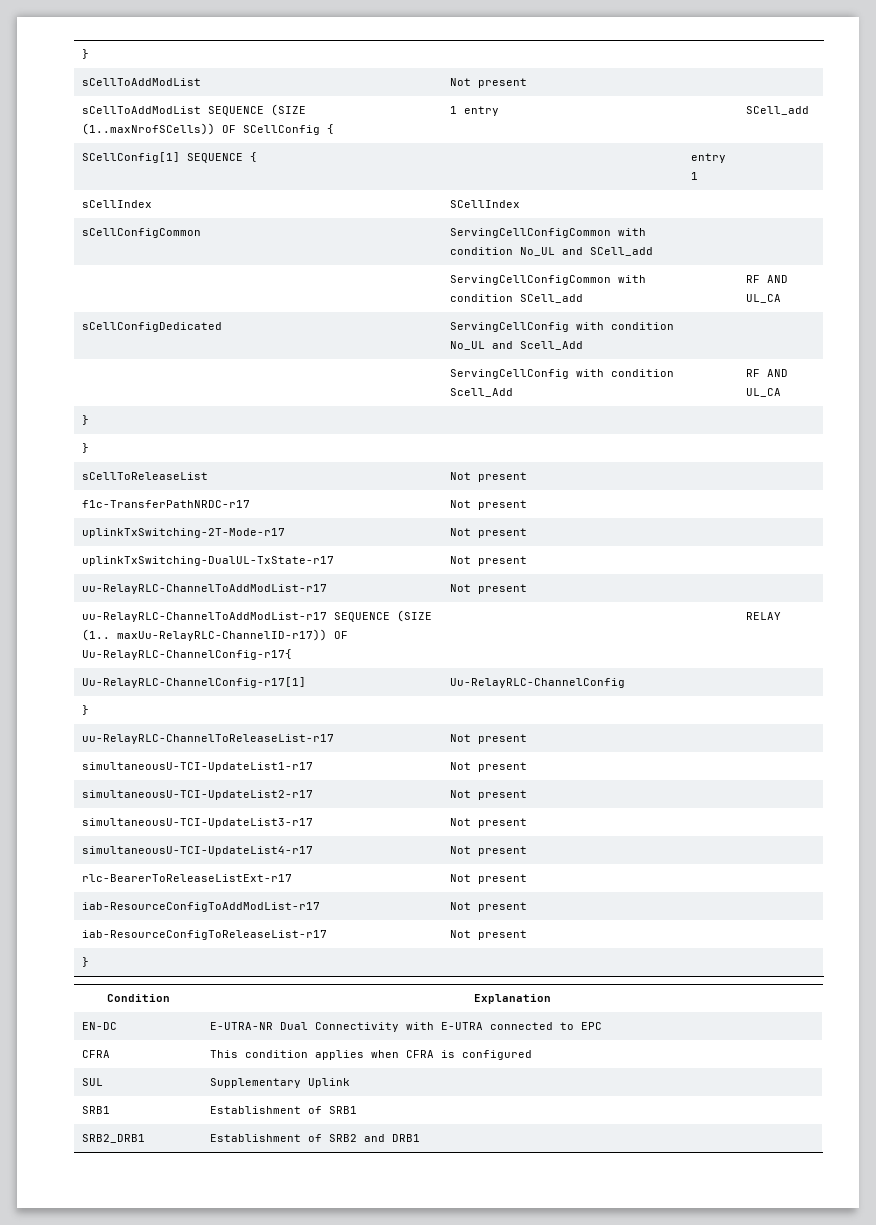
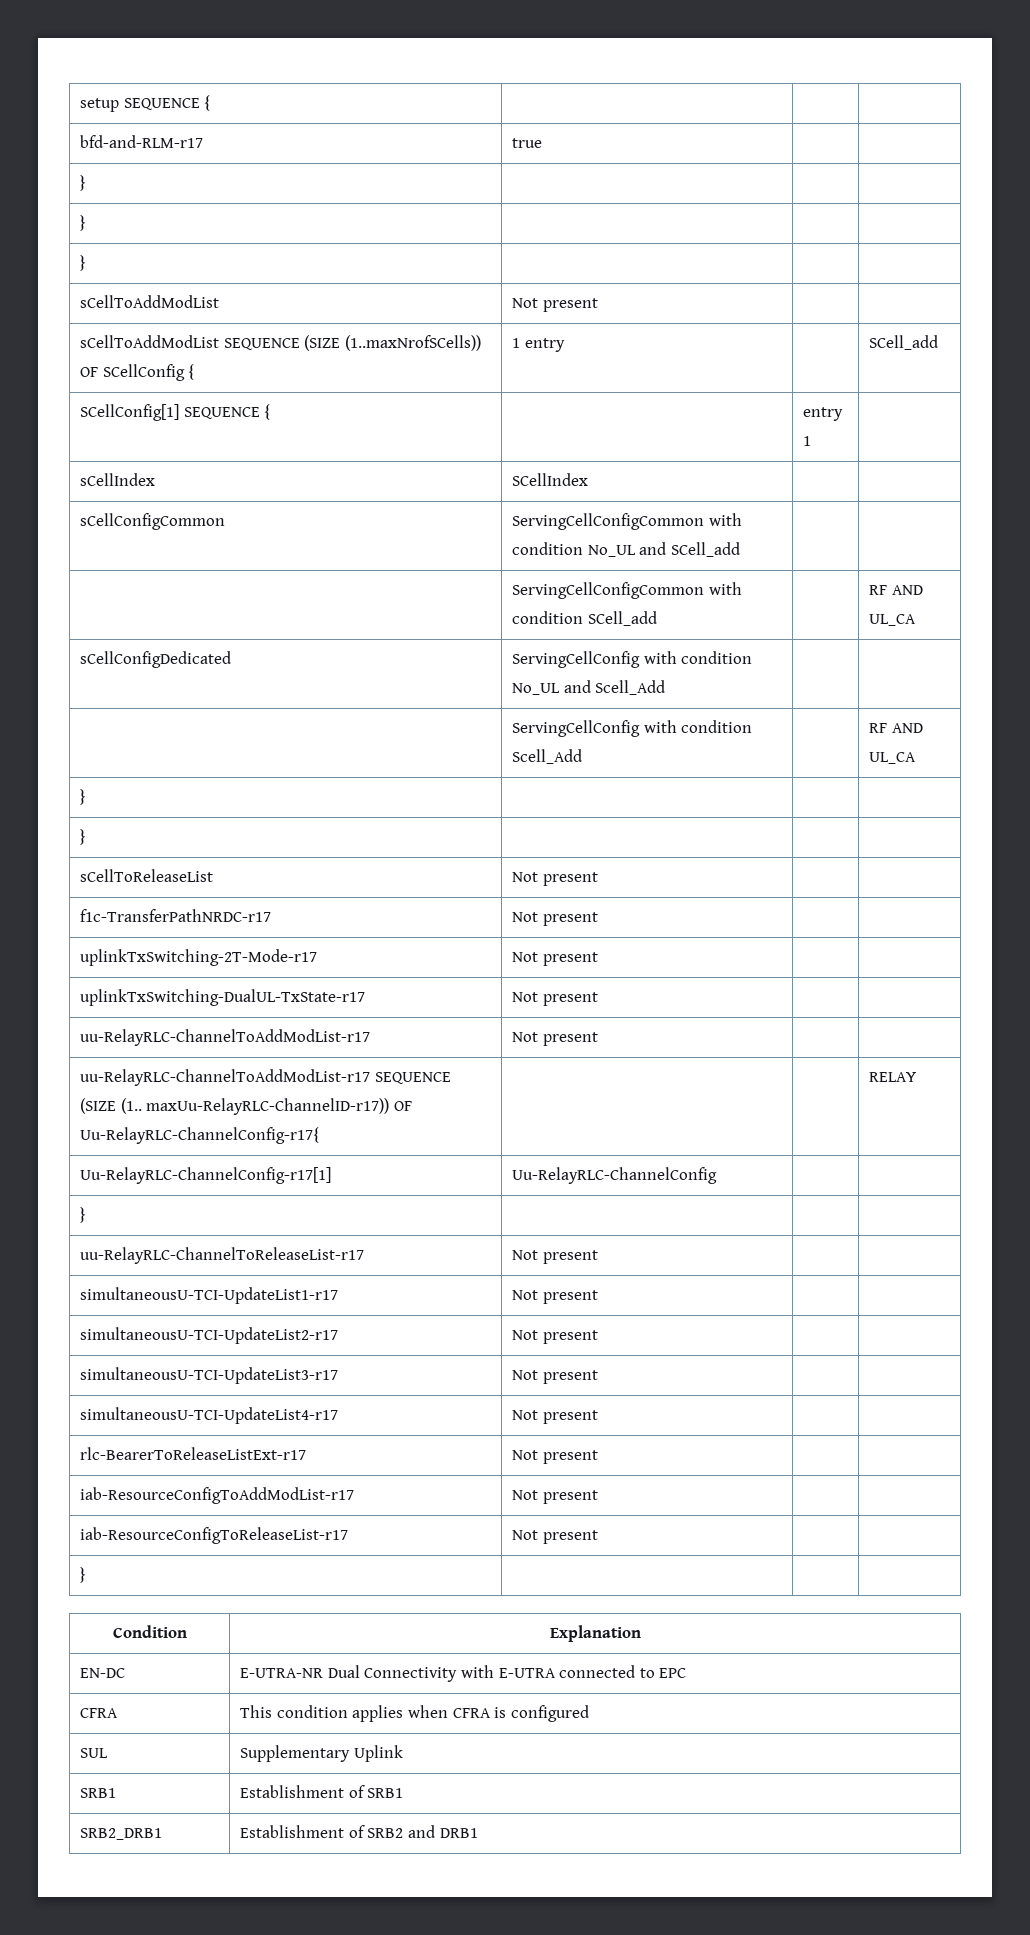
+ setup SEQUENCE { | | |
+ bfd-and-RLM-r17 | true | |
+ } | | |
+ } | | |

